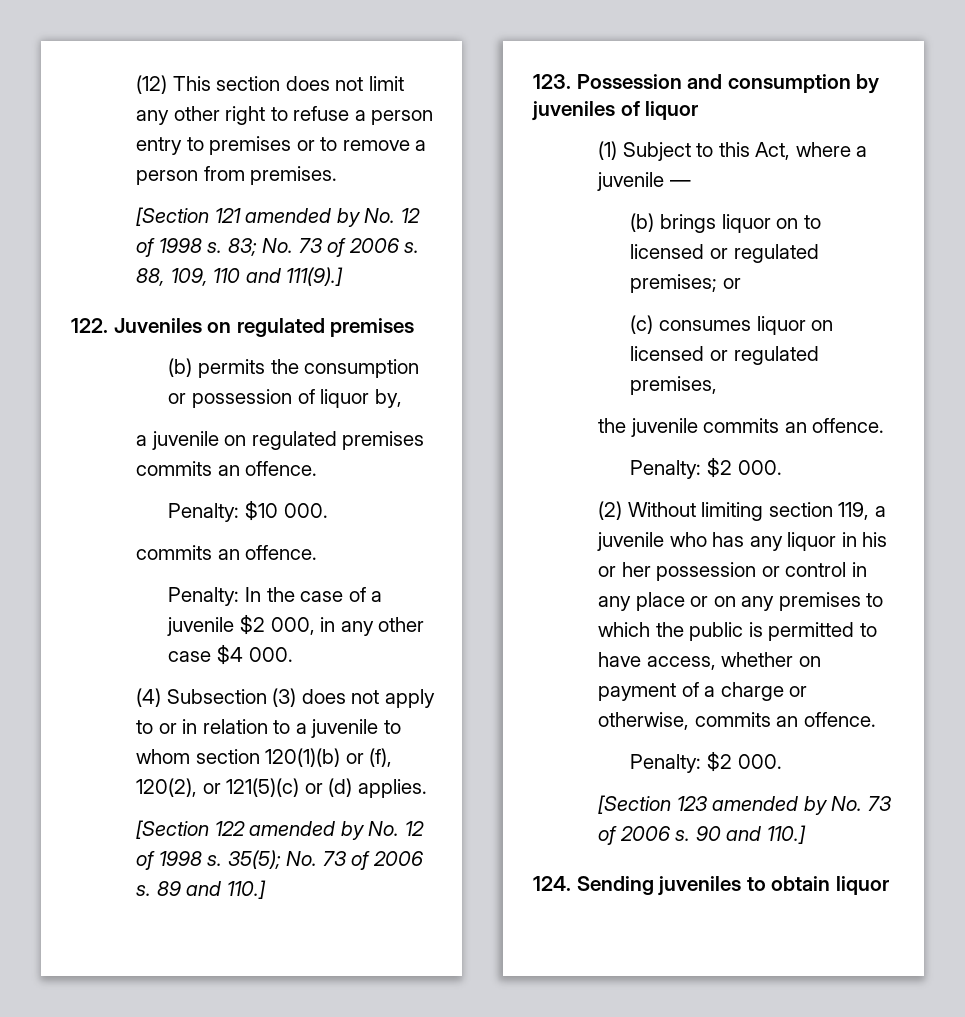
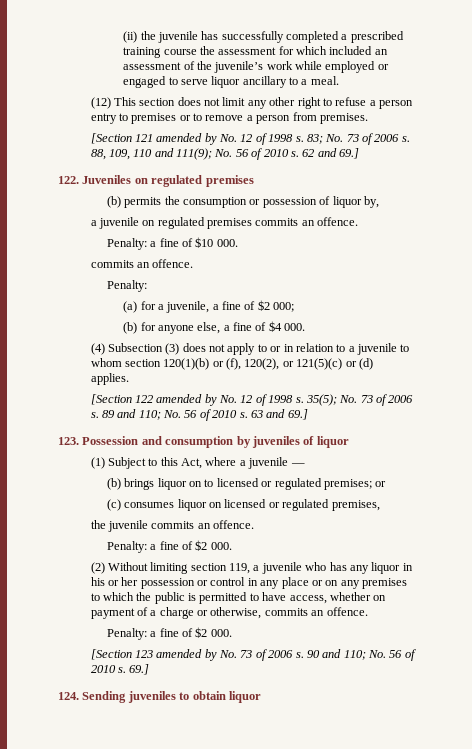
+ (ii) the juvenile has successfully completed a prescribed training course the assessment for which included an assessment of the juvenile’s work while employed or engaged to serve liquor ancillary to a meal.
- 88, 109, 110 and 111(9).]
+ 88, 109, 110 and 111(9); No. 56 of 2010 s. 62 and 69.]
- Penalty: $10 000.
+ Penalty: a fine of $10 000.
  commits an offence.
- Penalty: In the case of a juvenile $2 000, in any other case $4 000.
+ Penalty:
+ (a) for a juvenile, a fine of $2 000;
+ (b) for anyone else, a fine of $4 000.
- 89 and 110.]
+ 89 and 110; No. 56 of 2010 s. 63 and 69.]
  the juvenile commits an offence.
- Penalty: $2 000.
+ Penalty: a fine of $2 000.
  (2) Without limiting section 119, a juvenile who has any liquor in his or her possession or control in any place or on any premises to which the public is permitted to have access, whether on payment of a charge or otherwise, commits an offence.
- Penalty: $2 000.
+ Penalty: a fine of $2 000.
- 90 and 110.]
+ 90 and 110; No. 56 of 2010 s. 69.]

